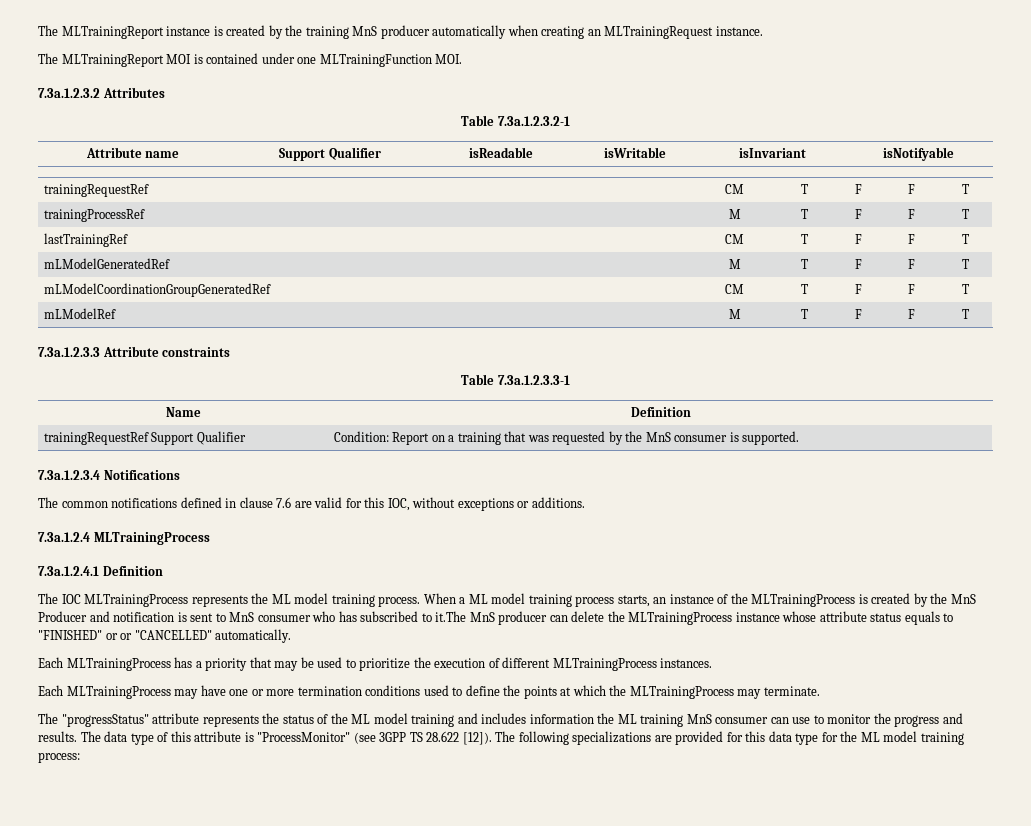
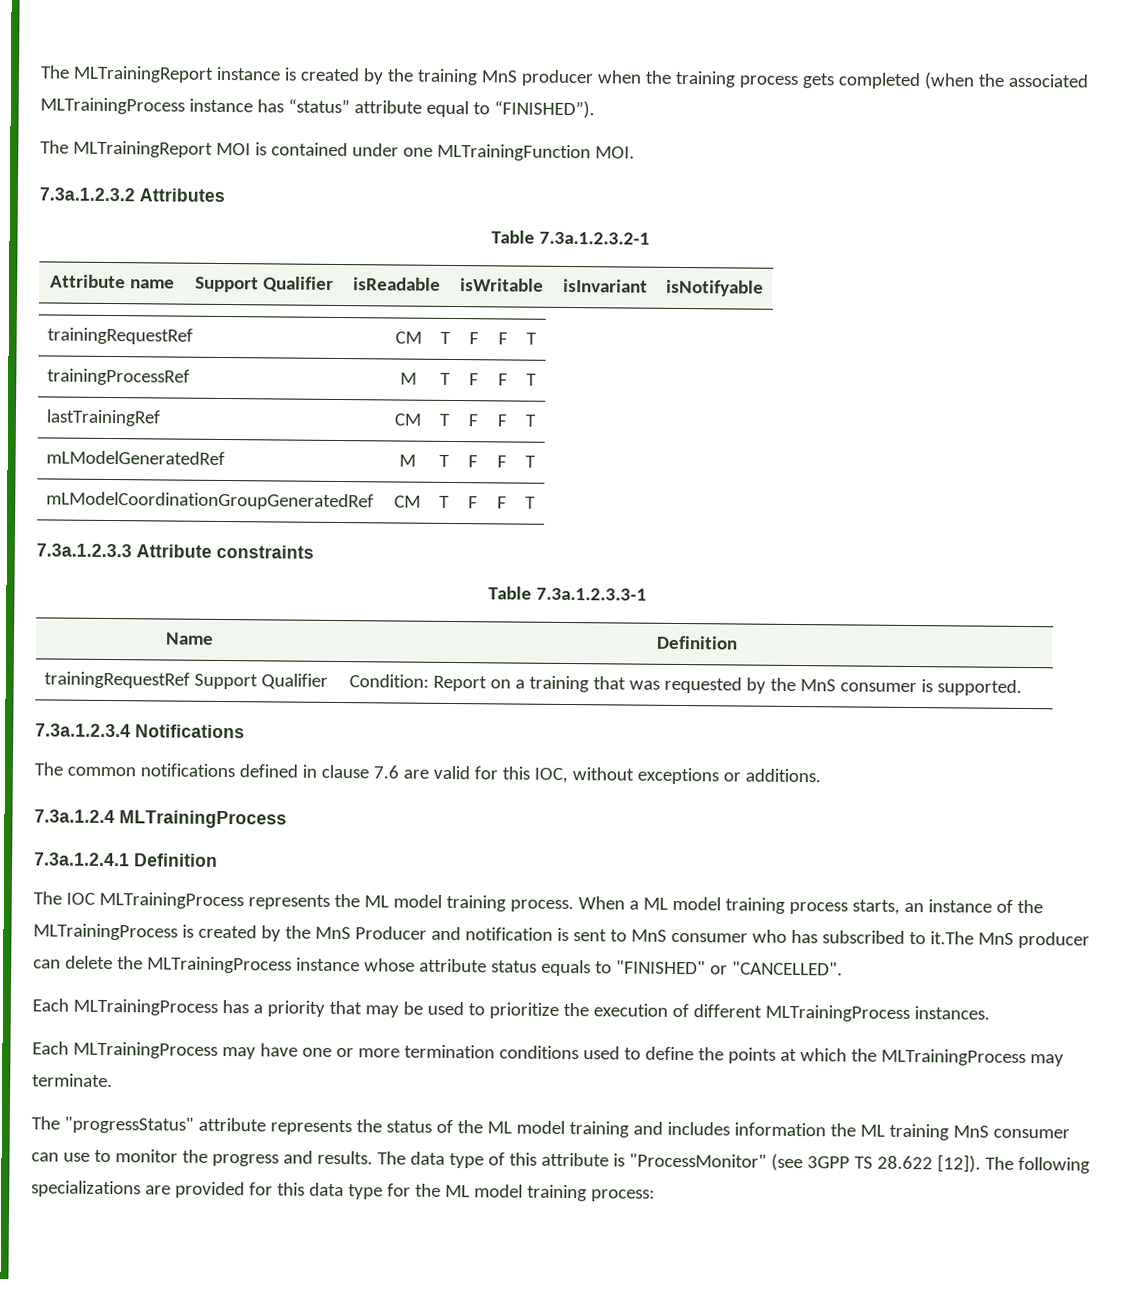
- The MLTrainingReport instance is created by the training MnS producer automatically when creating an MLTrainingRequest instance.
+ The MLTrainingReport instance is created by the training MnS producer when the training process gets completed (when the associated MLTrainingProcess instance has “status” attribute equal to “FINISHED”).
- mLModelRef | M | T | F | F | T
- When a ML model training process starts, an instance of the MLTrainingProcess is created by the MnS Producer and notification is sent to MnS consumer who has subscribed to it.The MnS producer can delete the MLTrainingProcess instance whose attribute status equals to "FINISHED" or or "CANCELLED" automatically.
+ When a ML model training process starts, an instance of the MLTrainingProcess is created by the MnS Producer and notification is sent to MnS consumer who has subscribed to it.The MnS producer can delete the MLTrainingProcess instance whose attribute status equals to "FINISHED" or "CANCELLED".

